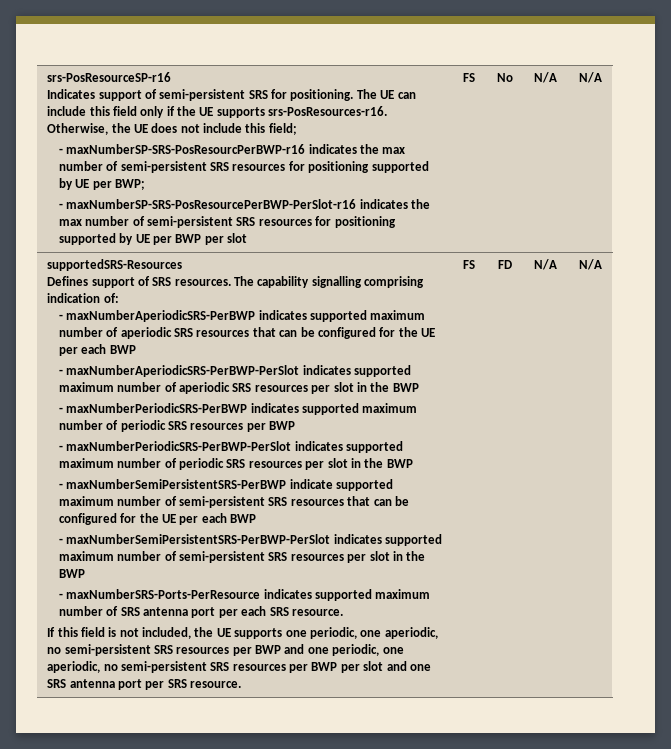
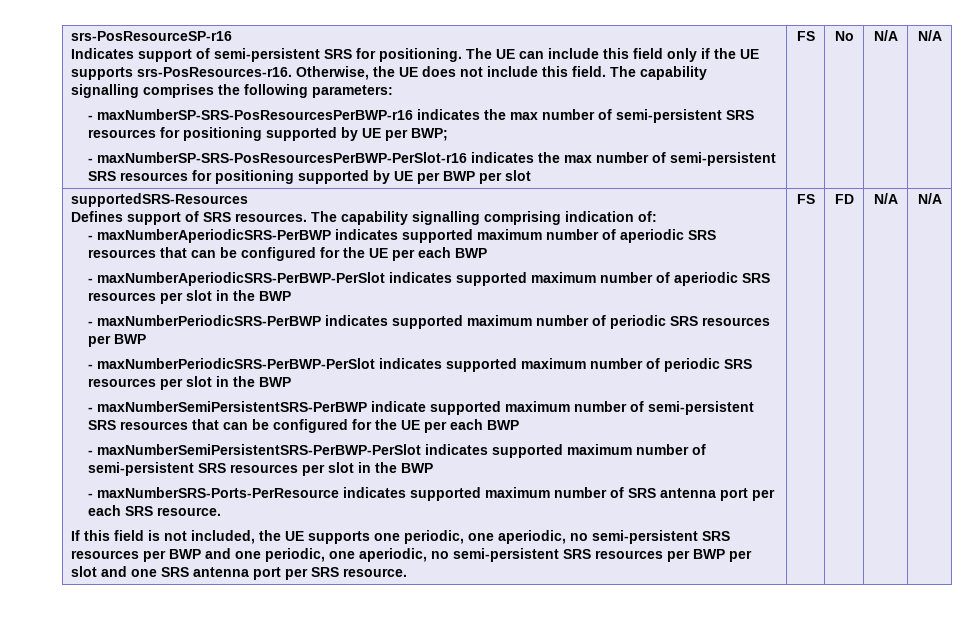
- Otherwise, the UE does not include this field;
- - maxNumberSP-SRS-PosResourcPerBWP-r16 indicates the max number of semi-persistent SRS resources for positioning supported by UE per BWP;
+ Otherwise, the UE does not include this field. The capability signalling comprises the following parameters:
+ - maxNumberSP-SRS-PosResourcesPerBWP-r16 indicates the max number of semi-persistent SRS resources for positioning supported by UE per BWP;
- - maxNumberSP-SRS-PosResourcePerBWP-PerSlot-r16 indicates the max number of semi-persistent SRS resources for positioning supported by UE per BWP per slot
+ - maxNumberSP-SRS-PosResourcesPerBWP-PerSlot-r16 indicates the max number of semi-persistent SRS resources for positioning supported by UE per BWP per slot

